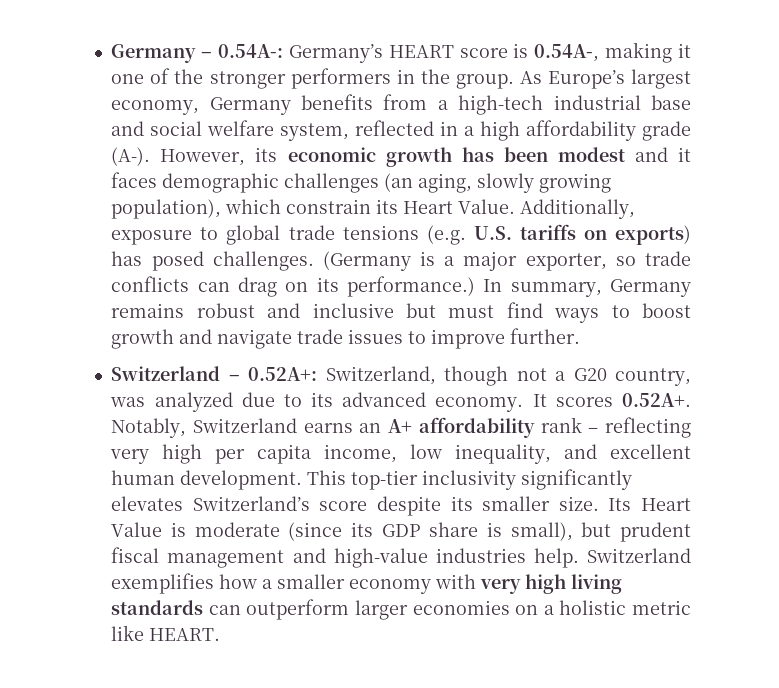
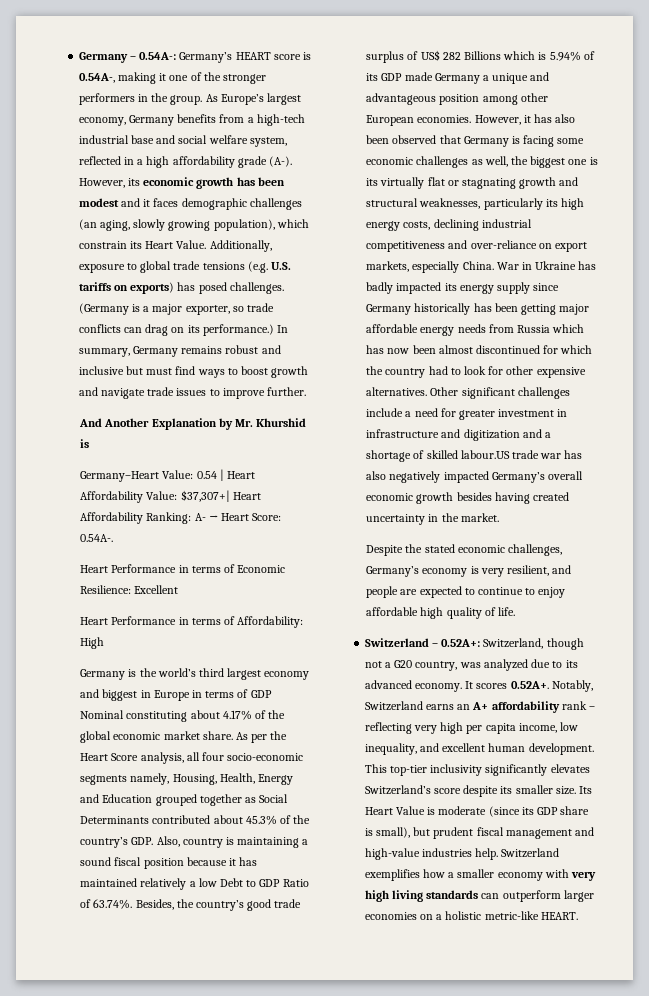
+ And Another Explanation by Mr. Khurshid is
+ Germany–Heart Value: 0.54 | Heart Affordability Value: $37,307+| Heart Affordability Ranking: A- → Heart Score: 0.54A-.
+ Heart Performance in terms of Economic Resilience: Excellent
+ Heart Performance in terms of Affordability: High
+ Germany is the world’s third largest economy and biggest in Europe in terms of GDP Nominal constituting about 4.17% of the global economic market share. As per the Heart Score analysis, all four socio-economic segments namely, Housing, Health, Energy and Education grouped together as Social Determinants contributed about 45.3% of the country’s GDP. Also, country is maintaining a sound fiscal position because it has maintained relatively a low Debt to GDP Ratio of 63.74%. Besides, the country’s good trade surplus of US$ 282 Billions which is 5.94% of its GDP made Germany a unique and advantageous position among other European economies. However, it has also been observed that Germany is facing some economic challenges as well, the biggest one is its virtually flat or stagnating growth and structural weaknesses, particularly its high energy costs, declining industrial competitiveness and over-reliance on export markets, especially China. War in Ukraine has badly impacted its energy supply since Germany historically has been getting major affordable energy needs from Russia which has now been almost discontinued for which the country had to look for other expensive alternatives. Other significant challenges include a need for greater investment in infrastructure and digitization and a shortage of skilled labour.US trade war has also negatively impacted Germany’s overall economic growth besides having created uncertainty in the market.
+ Despite the stated economic challenges, Germany’s economy is very resilient, and people are expected to continue to enjoy affordable high quality of life.
- Switzerland exemplifies how a smaller economy with very high living standards can outperform larger economies on a holistic metric like HEART.
+ Switzerland exemplifies how a smaller economy with very high living standards can outperform larger economies on a holistic metric-like HEART.

